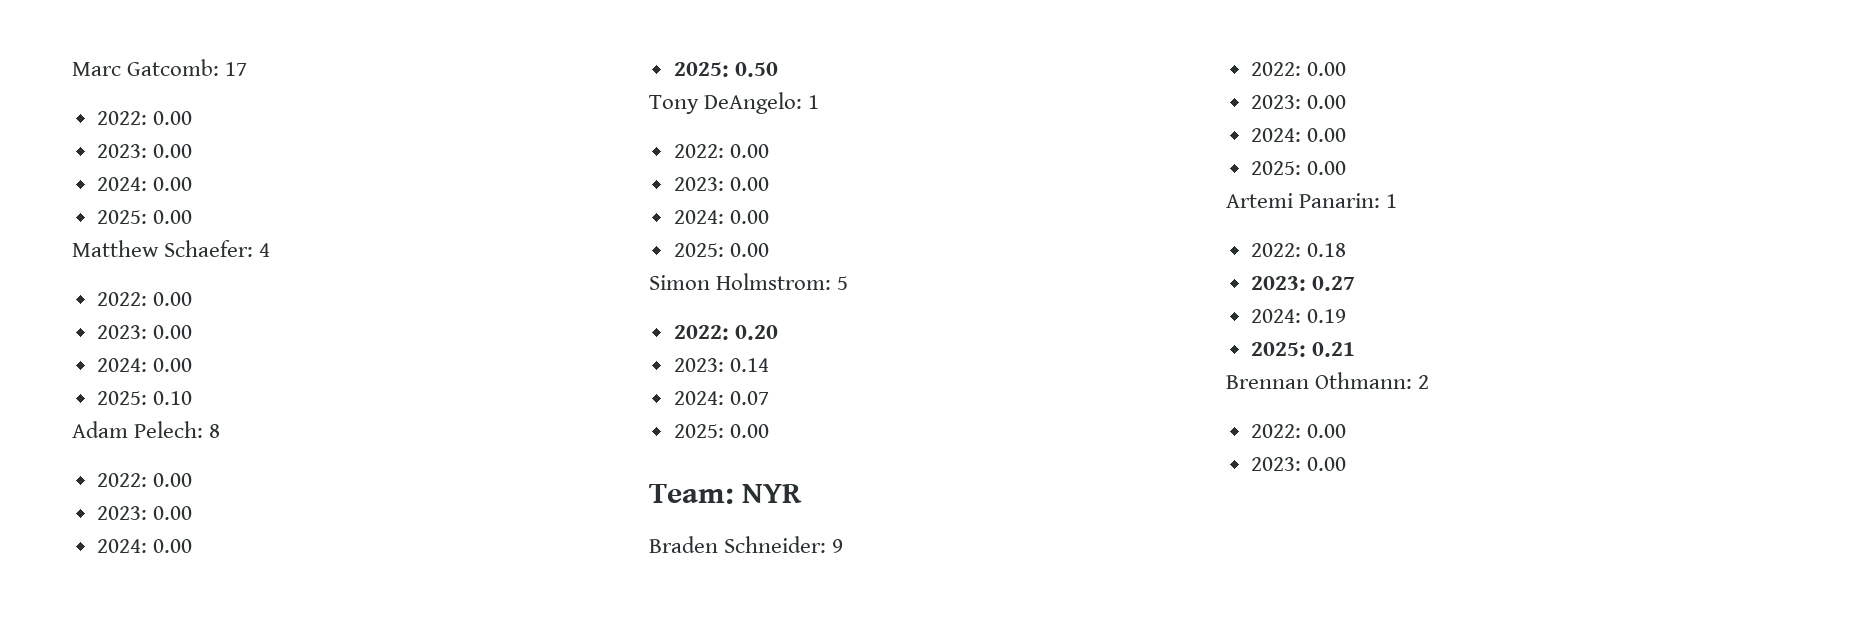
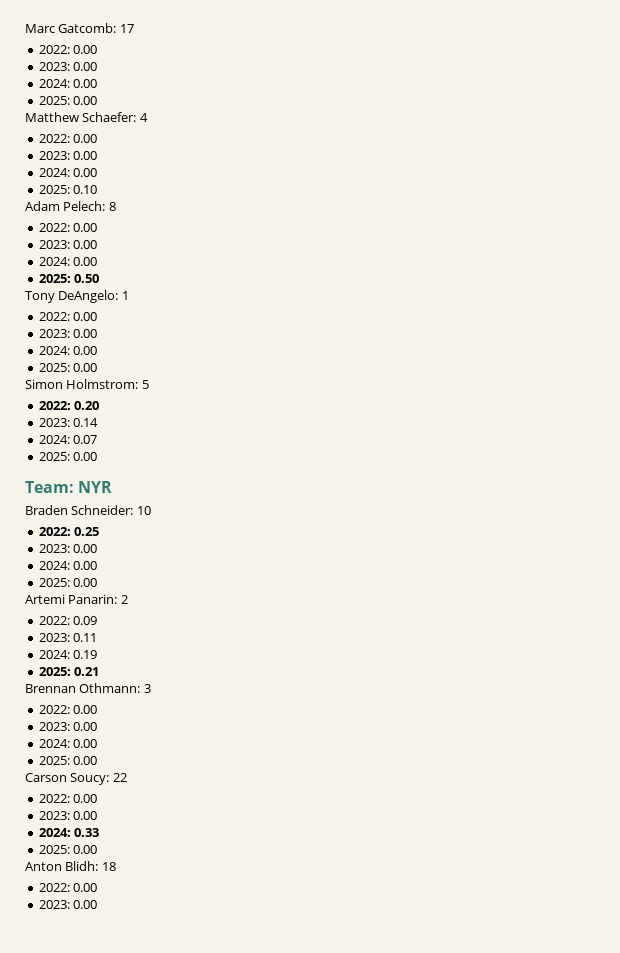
- Braden Schneider: 9
+ Braden Schneider: 10
+ 2022: 0.25
+ 2023: 0.00
+ 2024: 0.00
+ 2025: 0.00
+ Artemi Panarin: 2
+ 2022: 0.09
+ 2023: 0.11
+ 2024: 0.19
+ 2025: 0.21
+ Brennan Othmann: 3
  2022: 0.00
  2023: 0.00
  2024: 0.00
  2025: 0.00
- Artemi Panarin: 1
- 2022: 0.18
- 2023: 0.27
- 2024: 0.19
- 2025: 0.21
- Brennan Othmann: 2
+ Carson Soucy: 22
+ 2022: 0.00
+ 2023: 0.00
+ 2024: 0.33
+ 2025: 0.00
+ Anton Blidh: 18

